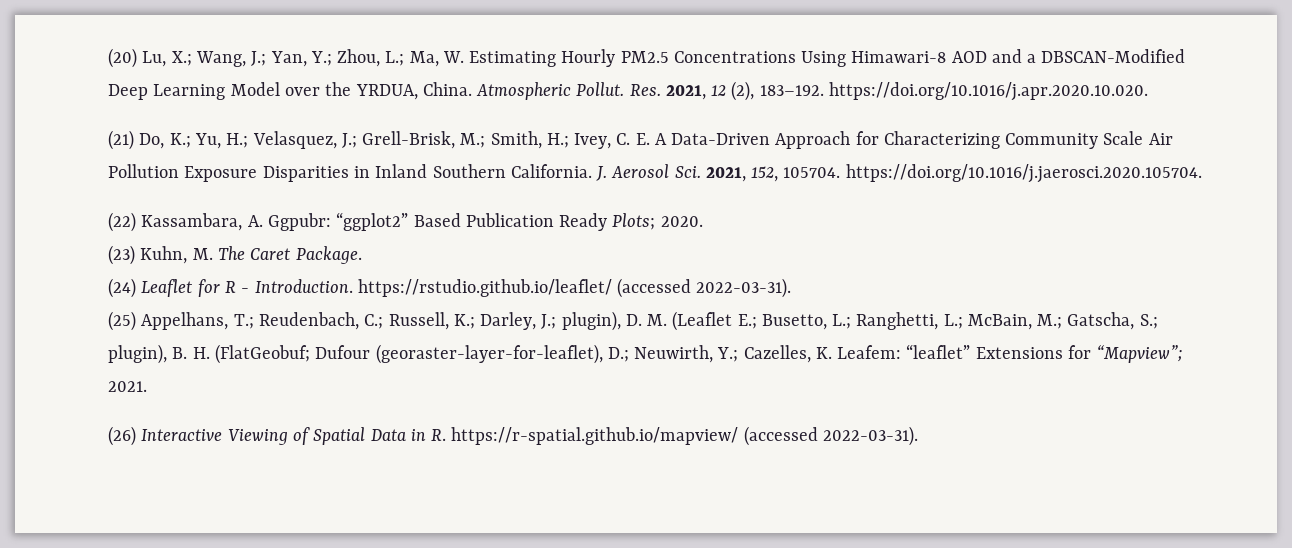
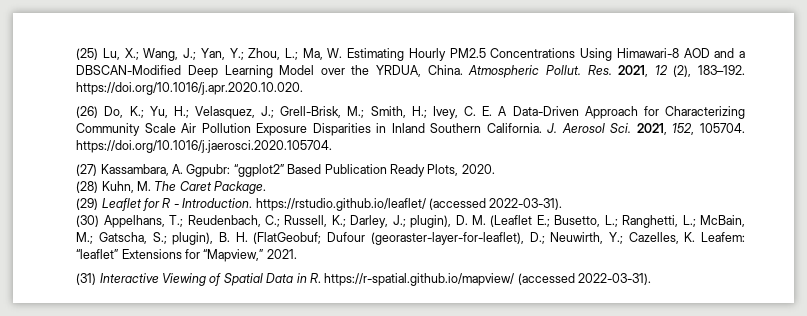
- (20) Lu, X.; Wang, J.; Yan, Y.; Zhou, L.; Ma, W. Estimating Hourly PM2.5 Concentrations Using Himawari-8 AOD and a DBSCAN-Modified Deep Learning Model over the YRDUA, China.
+ (25) Lu, X.; Wang, J.; Yan, Y.; Zhou, L.; Ma, W. Estimating Hourly PM2.5 Concentrations Using Himawari-8 AOD and a DBSCAN-Modified Deep Learning Model over the YRDUA, China.
- (21) Do, K.; Yu, H.; Velasquez, J.; Grell-Brisk, M.; Smith, H.; Ivey, C. E. A Data-Driven Approach for Characterizing Community Scale Air Pollution Exposure Disparities in Inland Southern California.
+ (26) Do, K.; Yu, H.; Velasquez, J.; Grell-Brisk, M.; Smith, H.; Ivey, C. E. A Data-Driven Approach for Characterizing Community Scale Air Pollution Exposure Disparities in Inland Southern California.
- (22) Kassambara, A. Ggpubr: “ggplot2” Based Publication Ready Plots; 2020.
+ (27) Kassambara, A. Ggpubr: “ggplot2” Based Publication Ready Plots, 2020.
- (23) Kuhn, M. The Caret Package.
+ (28) Kuhn, M. The Caret Package.
- (24) Leaflet for R - Introduction. https://rstudio.github.io/leaflet/ (accessed 2022-03-31).
+ (29) Leaflet for R - Introduction. https://rstudio.github.io/leaflet/ (accessed 2022-03-31).
- (25) Appelhans, T.; Reudenbach, C.; Russell, K.; Darley, J.; plugin), D. M. (Leaflet E.; Busetto, L.; Ranghetti, L.; McBain, M.; Gatscha, S.; plugin), B. H. (FlatGeobuf; Dufour (georaster-layer-for-leaflet), D.; Neuwirth, Y.; Cazelles, K. Leafem: “leaflet” Extensions for “Mapview”; 2021.
+ (30) Appelhans, T.; Reudenbach, C.; Russell, K.; Darley, J.; plugin), D. M. (Leaflet E.; Busetto, L.; Ranghetti, L.; McBain, M.; Gatscha, S.; plugin), B. H. (FlatGeobuf; Dufour (georaster-layer-for-leaflet), D.; Neuwirth, Y.; Cazelles, K. Leafem: “leaflet” Extensions for “Mapview,” 2021.
- (26) Interactive Viewing of Spatial Data in R. https://r-spatial.github.io/mapview/ (accessed 2022-03-31).
+ (31) Interactive Viewing of Spatial Data in R. https://r-spatial.github.io/mapview/ (accessed 2022-03-31).

